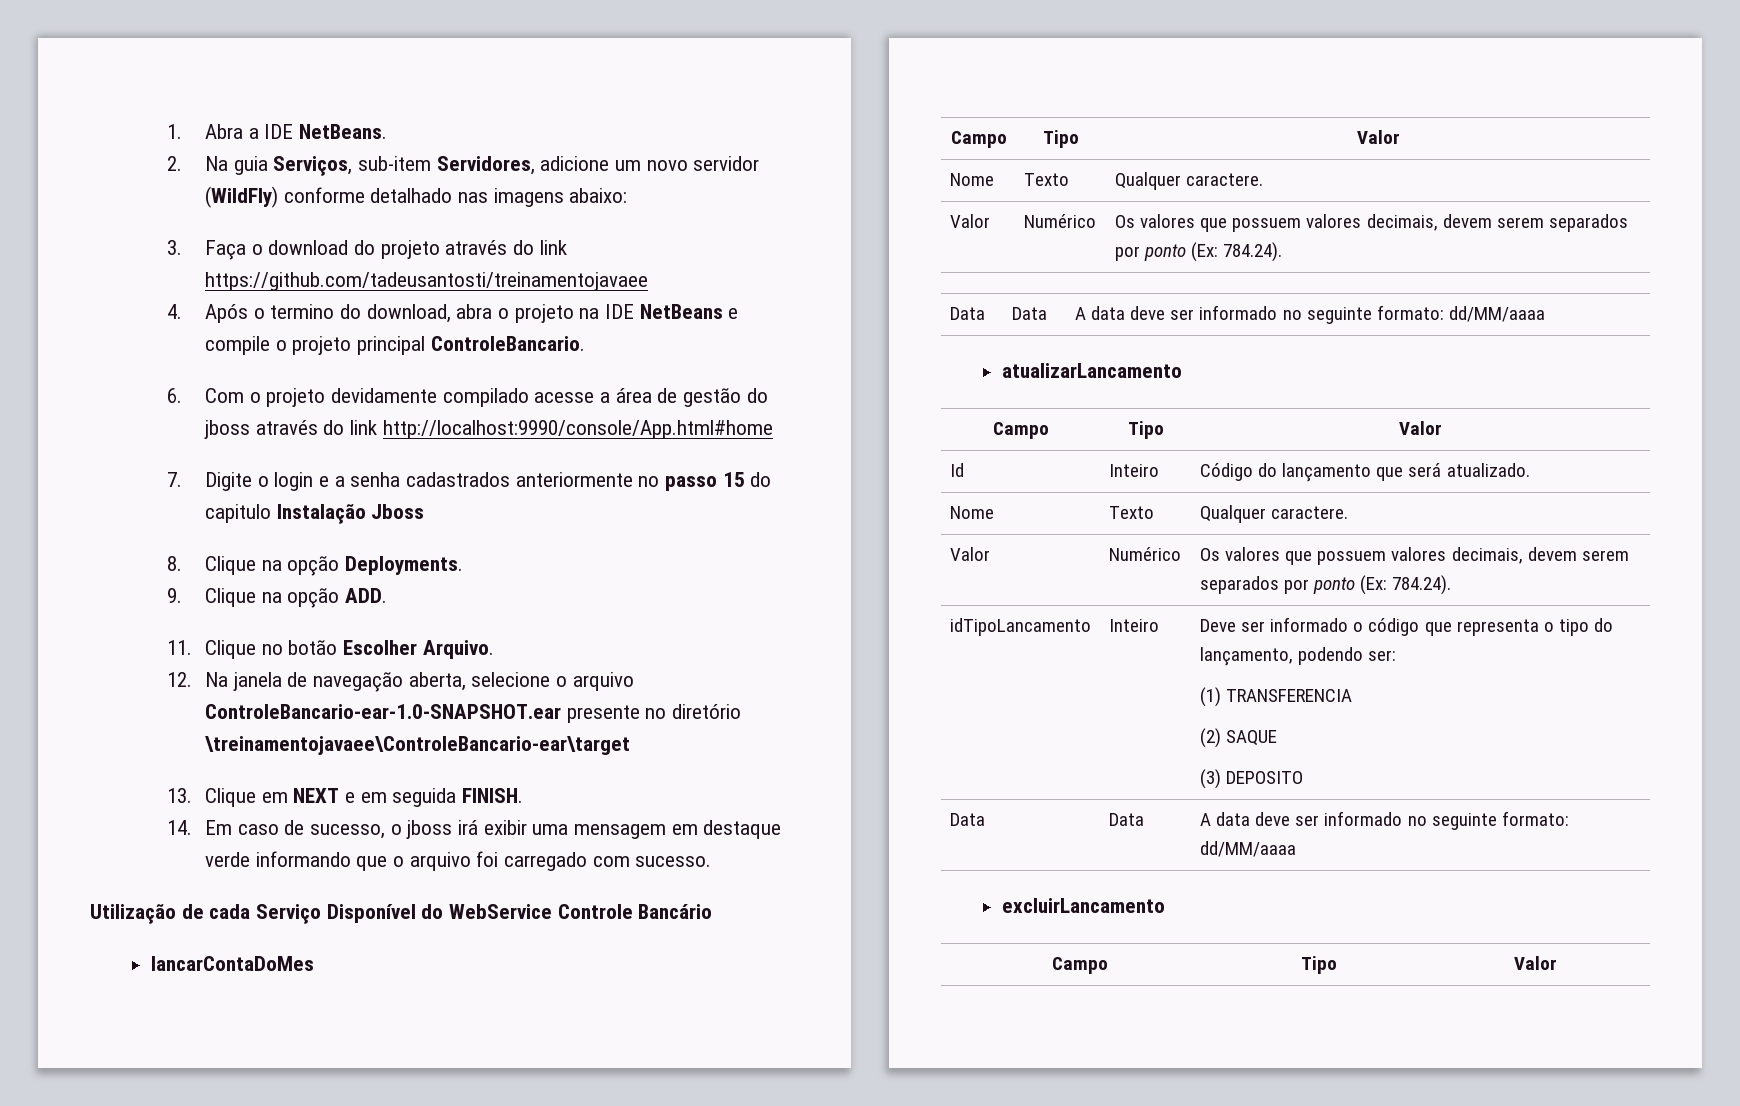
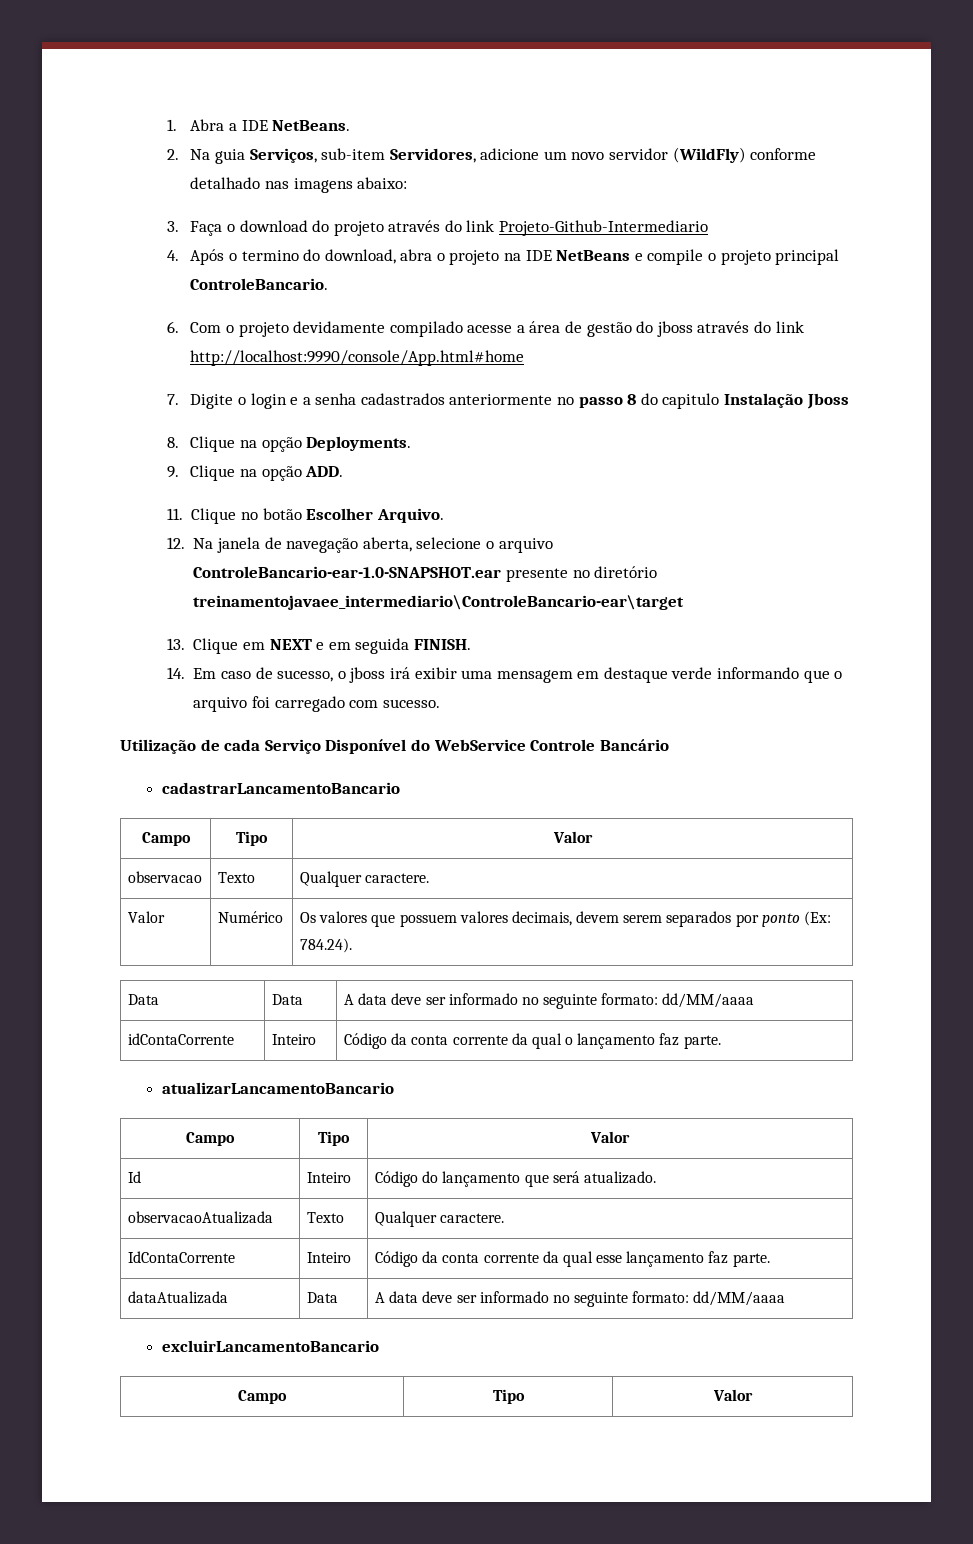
- 3. Faça o download do projeto através do link https://github.com/tadeusantosti/treinamentojavaee
+ 3. Faça o download do projeto através do link Projeto-Github-Intermediario
- 7. Digite o login e a senha cadastrados anteriormente no passo 15 do capitulo Instalação Jboss
+ 7. Digite o login e a senha cadastrados anteriormente no passo 8 do capitulo Instalação Jboss
- 12. Na janela de navegação aberta, selecione o arquivo ControleBancario-ear-1.0-SNAPSHOT.ear presente no diretório \treinamentojavaee\ControleBancario-ear\target
+ 12. Na janela de navegação aberta, selecione o arquivo ControleBancario-ear-1.0-SNAPSHOT.ear presente no diretório treinamentojavaee_intermediario\ControleBancario-ear\target
- lancarContaDoMes
+ cadastrarLancamentoBancario
  Campo | Tipo | Valor
- Nome | Texto | Qualquer caractere.
+ observacao | Texto | Qualquer caractere.
- atualizarLancamento
+ idContaCorrente | Inteiro | Código da conta corrente da qual o lançamento faz parte.
+ atualizarLancamentoBancario
  Id | Inteiro | Código do lançamento que será atualizado.
- Nome | Texto | Qualquer caractere.
- Valor | Numérico | Os valores que possuem valores decimais, devem serem separados por ponto (Ex: 784.24).
- idTipoLancamento | Inteiro | Deve ser informado o código que representa o tipo do lançamento, podendo ser:
- (1) TRANSFERENCIA
- (2) SAQUE
- (3) DEPOSITO
- Data | Data | A data deve ser informado no seguinte formato: dd/MM/aaaa
+ observacaoAtualizada | Texto | Qualquer caractere.
+ IdContaCorrente | Inteiro | Código da conta corrente da qual esse lançamento faz parte.
+ dataAtualizada | Data | A data deve ser informado no seguinte formato: dd/MM/aaaa
- excluirLancamento
+ excluirLancamentoBancario

